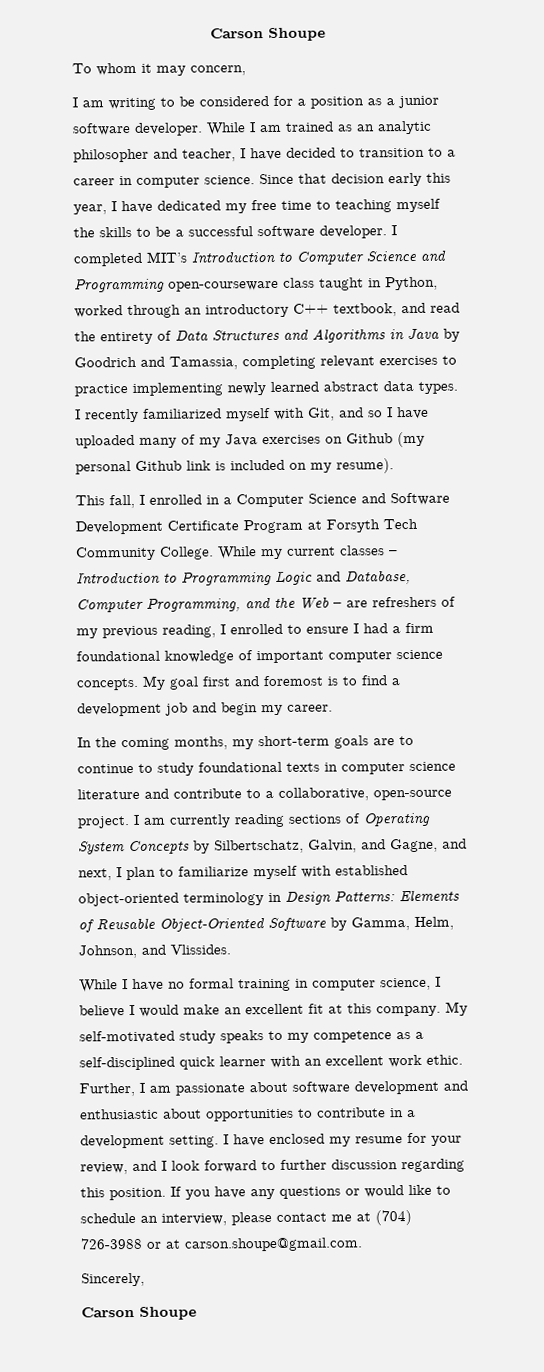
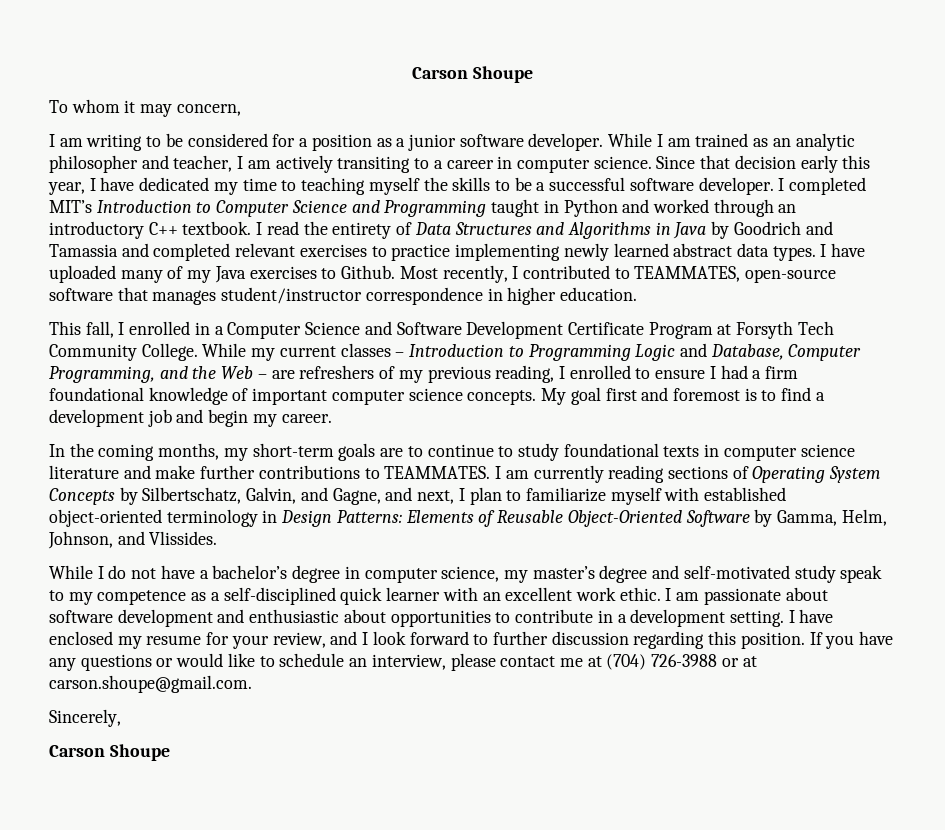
- While I am trained as an analytic philosopher and teacher, I have decided to transition to a career in computer science.
+ While I am trained as an analytic philosopher and teacher, I am actively transiting to a career in computer science.
- Since that decision early this year, I have dedicated my free time to teaching myself the skills to be a successful software developer.
+ Since that decision early this year, I have dedicated my time to teaching myself the skills to be a successful software developer.
- I completed MIT’s Introduction to Computer Science and Programming open-courseware class taught in Python, worked through an introductory C++ textbook, and read the entirety of Data Structures and Algorithms in Java by Goodrich and Tamassia, completing relevant exercises to practice implementing newly learned abstract data types.
+ I completed MIT’s Introduction to Computer Science and Programming taught in Python and worked through an introductory C++ textbook. I read the entirety of Data Structures and Algorithms in Java by Goodrich and Tamassia and completed relevant exercises to practice implementing newly learned abstract data types.
- I recently familiarized myself with Git, and so I have uploaded many of my Java exercises on Github (my personal Github link is included on my resume).
+ I have uploaded many of my Java exercises to Github. Most recently, I contributed to TEAMMATES, open-source software that manages student/instructor correspondence in higher education.
- In the coming months, my short-term goals are to continue to study foundational texts in computer science literature and contribute to a collaborative, open-source project.
+ In the coming months, my short-term goals are to continue to study foundational texts in computer science literature and make further contributions to TEAMMATES.
- While I have no formal training in computer science, I believe I would make an excellent fit at this company. My self-motivated study speaks to my competence as a self-disciplined quick learner with an excellent work ethic.
+ While I do not have a bachelor’s degree in computer science, my master’s degree and self-motivated study speak to my competence as a self-disciplined quick learner with an excellent work ethic.
- Further, I am passionate about software development and enthusiastic about opportunities to contribute in a development setting.
+ I am passionate about software development and enthusiastic about opportunities to contribute in a development setting.

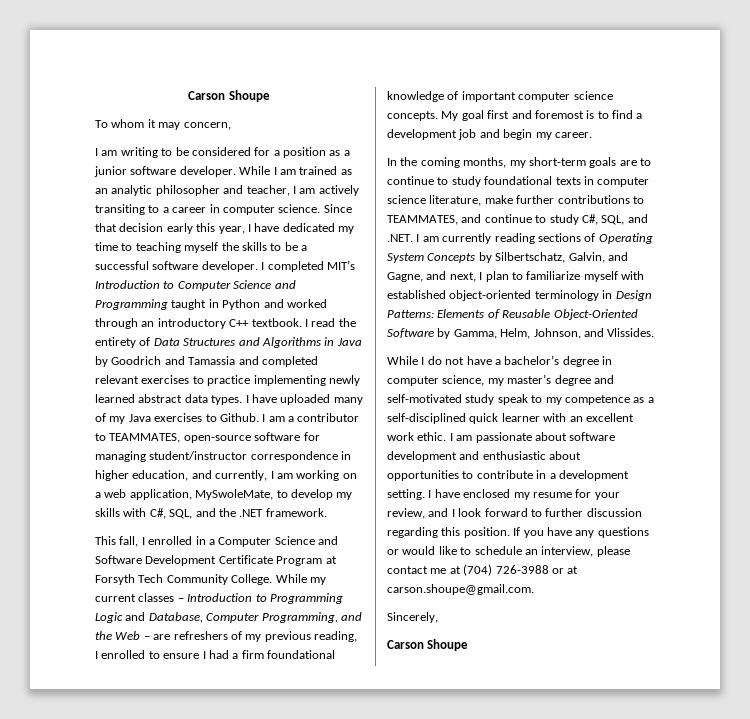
- Most recently, I contributed to TEAMMATES, open-source software that manages student/instructor correspondence in higher education.
+ I am a contributor to TEAMMATES, open-source software for managing student/instructor correspondence in higher education, and currently, I am working on a web application, MySwoleMate, to develop my skills with C#, SQL, and the .NET framework.
- In the coming months, my short-term goals are to continue to study foundational texts in computer science literature and make further contributions to TEAMMATES. I am currently reading sections of Operating System Concepts by Silbertschatz, Galvin, and Gagne, and next, I plan to familiarize myself with established object-oriented terminology in Design Patterns: Elements of Reusable Object-Oriented Software by Gamma, Helm, Johnson, and Vlissides.
+ In the coming months, my short-term goals are to continue to study foundational texts in computer science literature, make further contributions to TEAMMATES, and continue to study C#, SQL, and .NET. I am currently reading sections of Operating System Concepts by Silbertschatz, Galvin, and Gagne, and next, I plan to familiarize myself with established object-oriented terminology in Design Patterns: Elements of Reusable Object-Oriented Software by Gamma, Helm, Johnson, and Vlissides.

